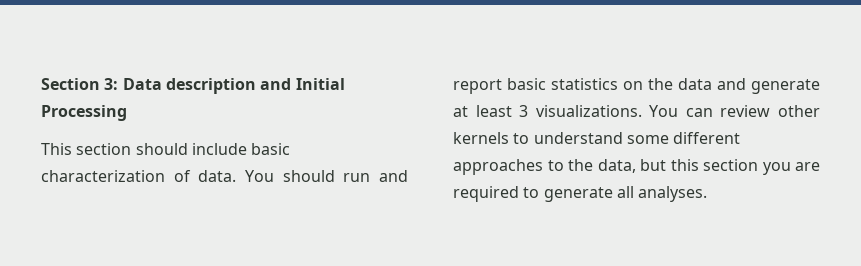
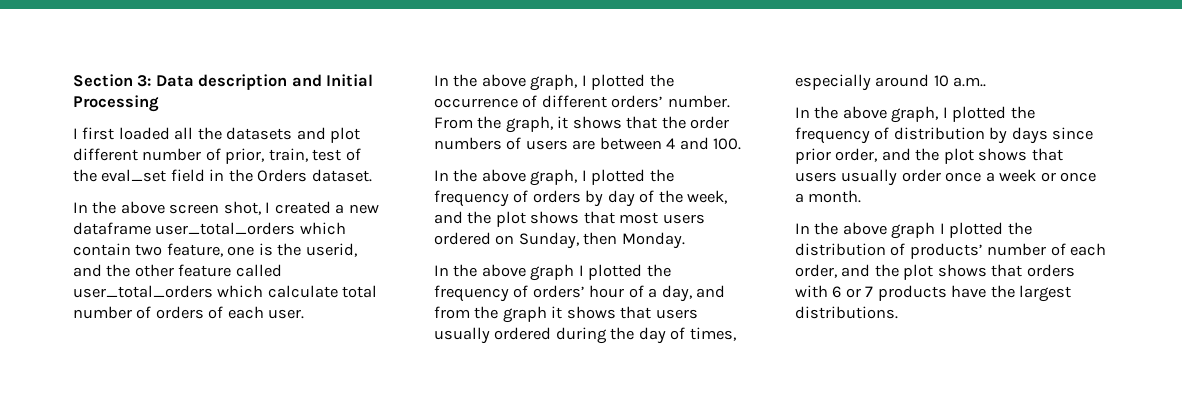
- This section should include basic characterization of data. You should run and report basic statistics on the data and generate at least 3 visualizations. You can review other kernels to understand some different approaches to the data, but this section you are required to generate all analyses.
+ I first loaded all the datasets and plot different number of prior, train, test of the eval_set field in the Orders dataset.
+ In the above screen shot, I created a new dataframe user_total_orders which contain two feature, one is the userid, and the other feature called user_total_orders which calculate total number of orders of each user.
+ In the above graph, I plotted the occurrence of different orders’ number. From the graph, it shows that the order numbers of users are between 4 and 100.
+ In the above graph, I plotted the frequency of orders by day of the week, and the plot shows that most users ordered on Sunday, then Monday.
+ In the above graph I plotted the frequency of orders’ hour of a day, and from the graph it shows that users usually ordered during the day of times, especially around 10 a.m..
+ In the above graph, I plotted the frequency of distribution by days since prior order, and the plot shows that users usually order once a week or once a month.
+ In the above graph I plotted the distribution of products’ number of each order, and the plot shows that orders with 6 or 7 products have the largest distributions.

